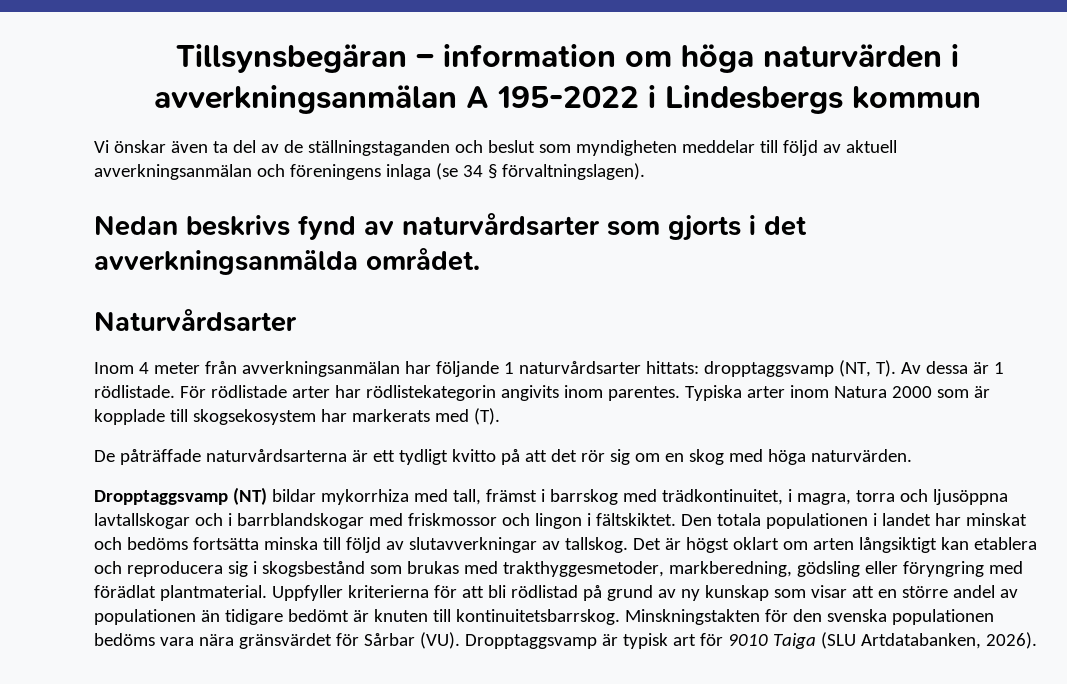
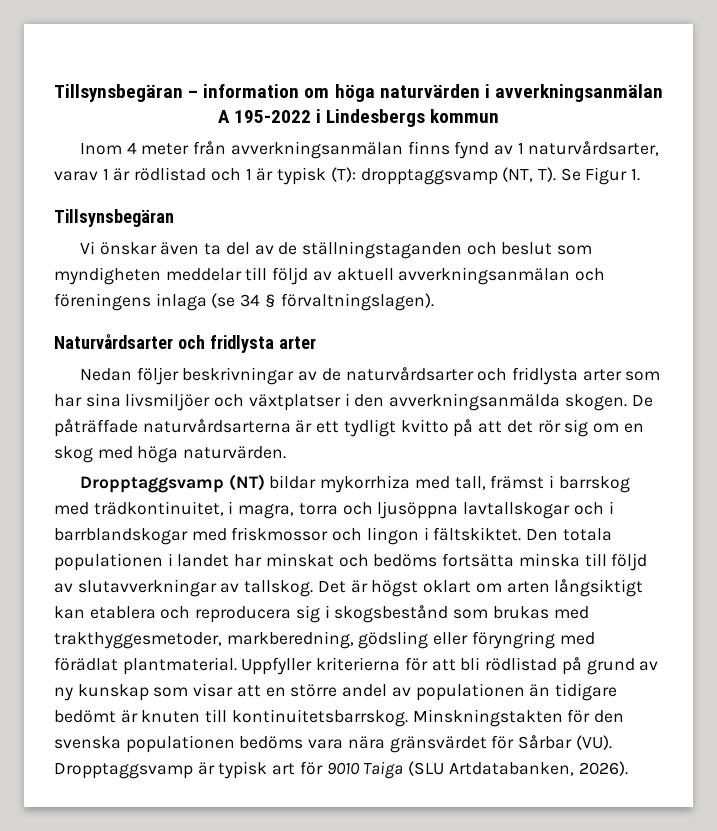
+ Inom 4 meter från avverkningsanmälan finns fynd av 1 naturvårdsarter, varav 1 är rödlistad och 1 är typisk (T): dropptaggsvamp (NT, T). Se Figur 1.
+ Tillsynsbegäran
- Nedan beskrivs fynd av naturvårdsarter som gjorts i det avverkningsanmälda området.
- Naturvårdsarter
- Inom 4 meter från avverkningsanmälan har följande 1 naturvårdsarter hittats: dropptaggsvamp (NT, T). Av dessa är 1 rödlistade. För rödlistade arter har rödlistekategorin angivits inom parentes. Typiska arter inom Natura 2000 som är kopplade till skogsekosystem har markerats med (T).
- De påträffade naturvårdsarterna är ett tydligt kvitto på att det rör sig om en skog med höga naturvärden.
+ Naturvårdsarter och fridlysta arter
+ Nedan följer beskrivningar av de naturvårdsarter och fridlysta arter som har sina livsmiljöer och växtplatser i den avverkningsanmälda skogen. De påträffade naturvårdsarterna är ett tydligt kvitto på att det rör sig om en skog med höga naturvärden.

